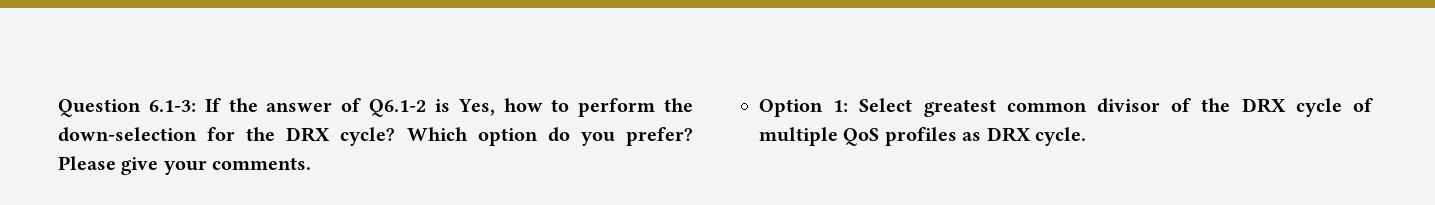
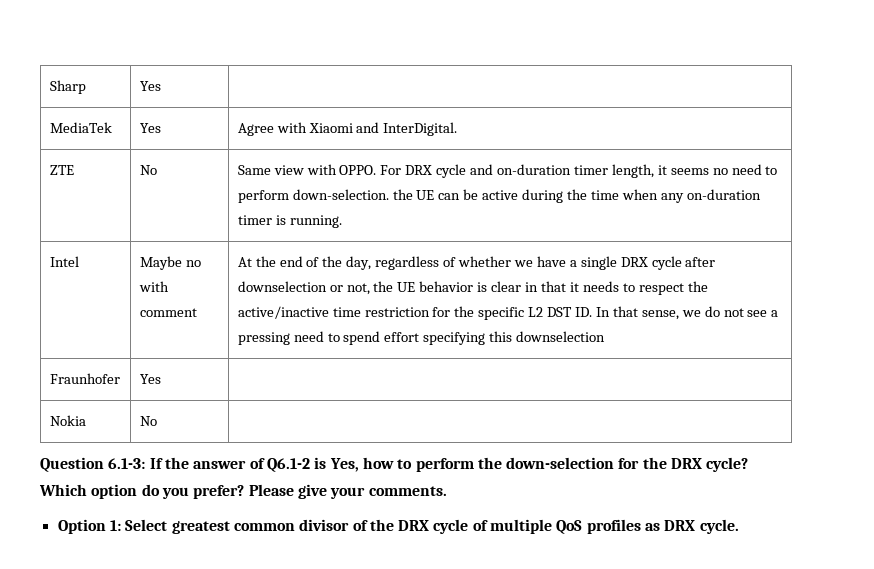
+ Sharp | Yes |
+ MediaTek | Yes | Agree with Xiaomi and InterDigital.
+ ZTE | No | Same view with OPPO. For DRX cycle and on-duration timer length, it seems no need to perform down-selection. the UE can be active during the time when any on-duration timer is running.
+ Intel | Maybe no with comment | At the end of the day, regardless of whether we have a single DRX cycle after downselection or not, the UE behavior is clear in that it needs to respect the active/inactive time restriction for the specific L2 DST ID. In that sense, we do not see a pressing need to spend effort specifying this downselection
+ Fraunhofer | Yes |
+ Nokia | No |

